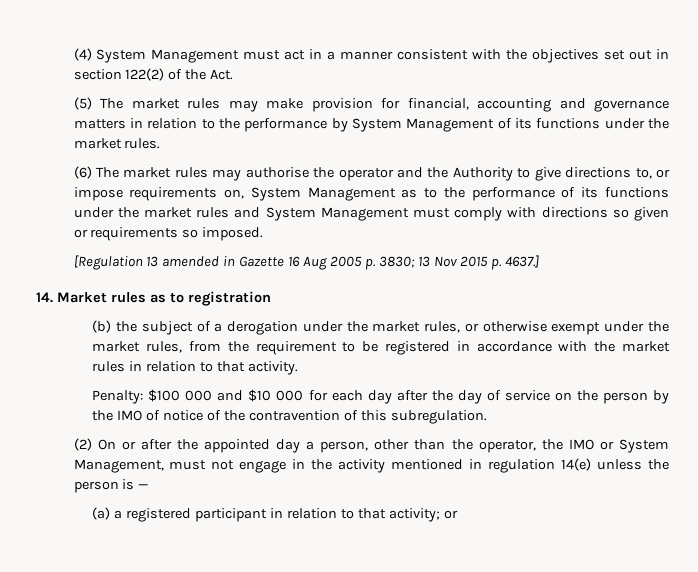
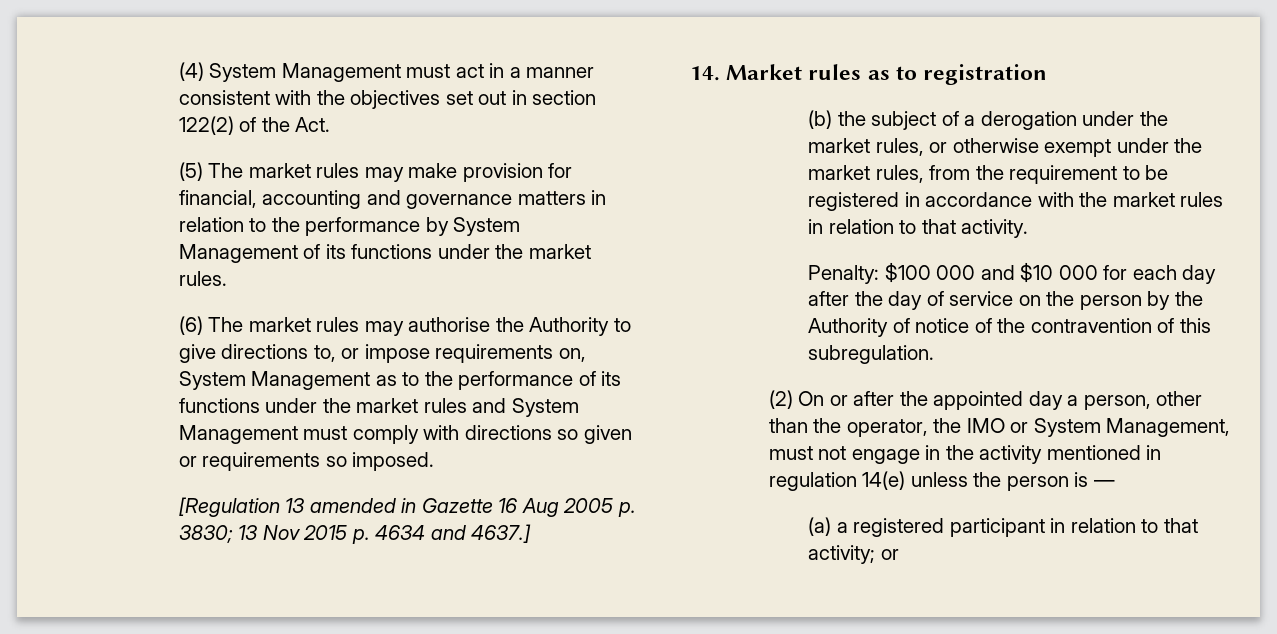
- (6) The market rules may authorise the operator and the Authority to give directions to, or impose requirements on, System Management as to the performance of its functions under the market rules and System Management must comply with directions so given or requirements so imposed.
+ (6) The market rules may authorise the Authority to give directions to, or impose requirements on, System Management as to the performance of its functions under the market rules and System Management must comply with directions so given or requirements so imposed.
- [Regulation 13 amended in Gazette 16 Aug 2005 p. 3830; 13 Nov 2015 p. 4637.]
+ [Regulation 13 amended in Gazette 16 Aug 2005 p. 3830; 13 Nov 2015 p. 4634 and 4637.]
- Penalty: $100 000 and $10 000 for each day after the day of service on the person by the IMO of notice of the contravention of this subregulation.
+ Penalty: $100 000 and $10 000 for each day after the day of service on the person by the Authority of notice of the contravention of this subregulation.

